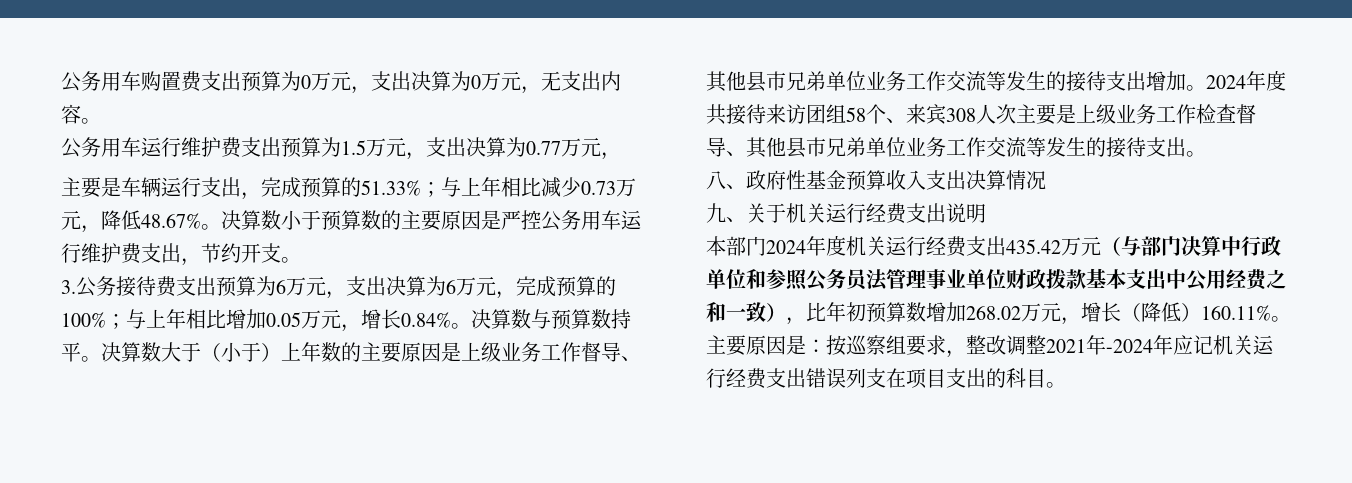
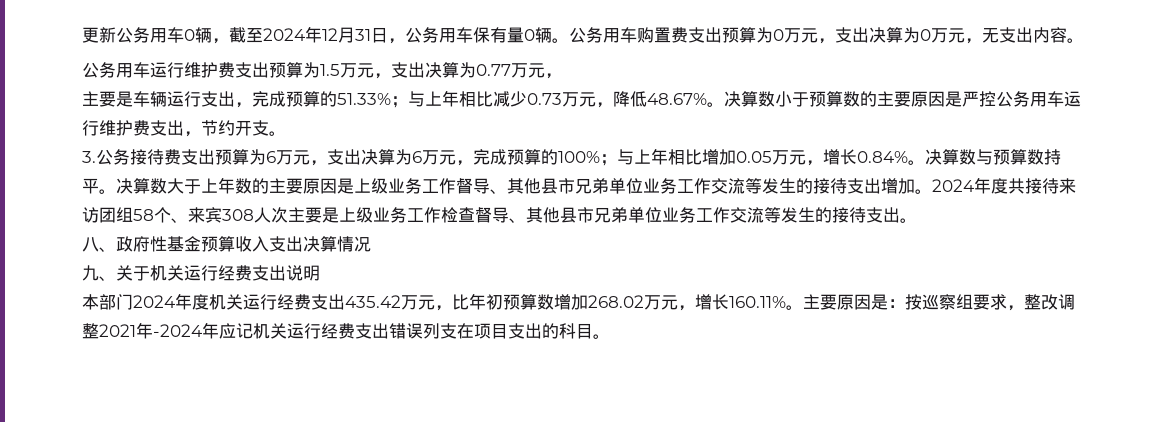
+ 更新公务用车0辆，截至2024年12月31日，公务用车保有量0辆。
- 决算数大于（小于）上年数的主要原因是上级业务工作督导、其他县市兄弟单位业务工作交流等发生的接待支出增加。
+ 决算数大于上年数的主要原因是上级业务工作督导、其他县市兄弟单位业务工作交流等发生的接待支出增加。
- 本部门2024年度机关运行经费支出435.42万元（与部门决算中行政单位和参照公务员法管理事业单位财政拨款基本支出中公用经费之和一致），比年初预算数增加268.02万元，增长（降低）160.11%。
+ 本部门2024年度机关运行经费支出435.42万元，比年初预算数增加268.02万元，增长160.11%。

